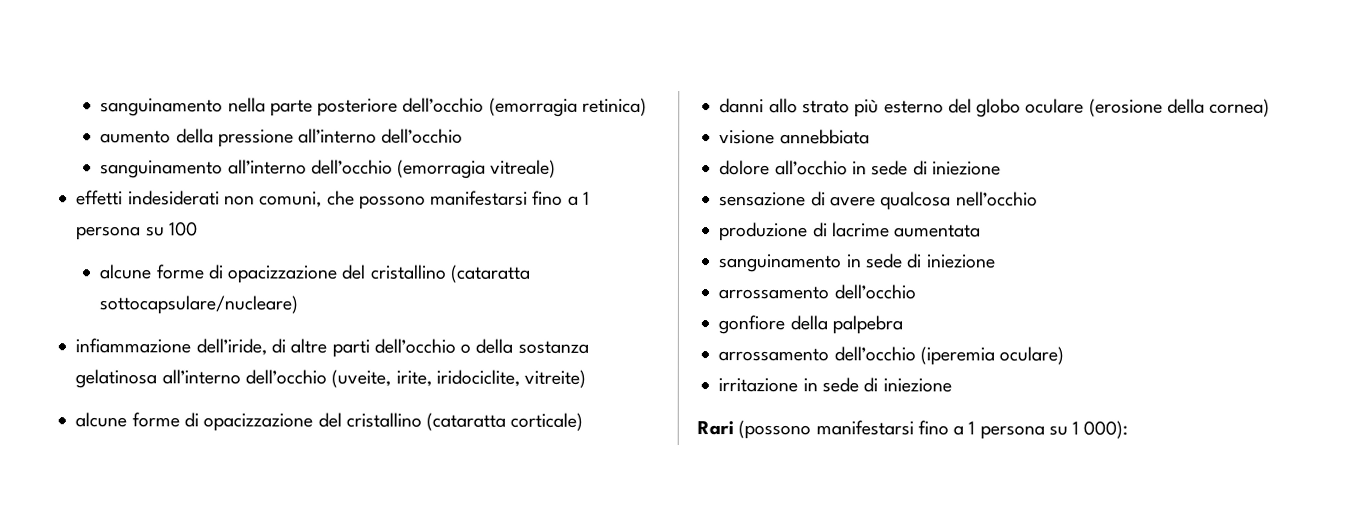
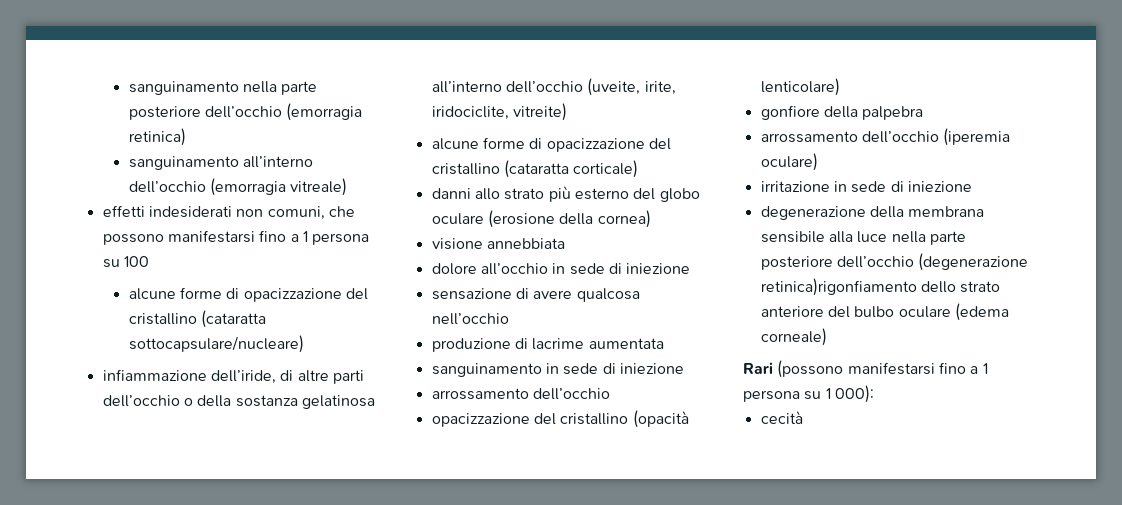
- aumento della pressione all’interno dell’occhio
+ opacizzazione del cristallino (opacità lenticolare)
+ degenerazione della membrana sensibile alla luce nella parte posteriore dell’occhio (degenerazione retinica)rigonfiamento dello strato anteriore del bulbo oculare (edema corneale)
+ cecità

